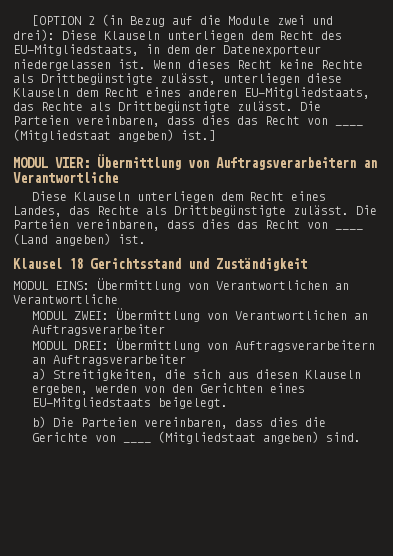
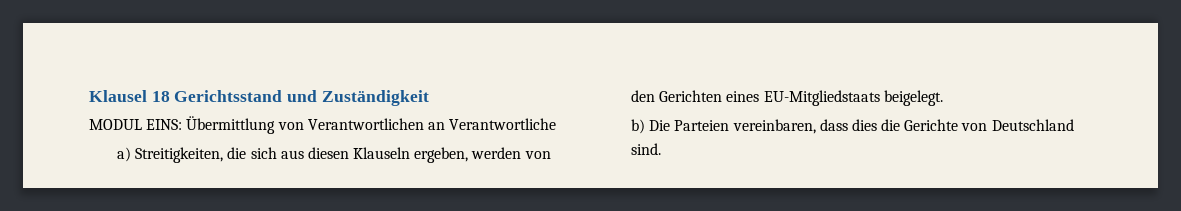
- [OPTION 2 (in Bezug auf die Module zwei und drei): Diese Klauseln unterliegen dem Recht des EU-Mitgliedstaats, in dem der Datenexporteur niedergelassen ist. Wenn dieses Recht keine Rechte als Drittbegünstigte zulässt, unterliegen diese Klauseln dem Recht eines anderen EU-Mitgliedstaats, das Rechte als Drittbegünstigte zulässt. Die Parteien vereinbaren, dass dies das Recht von ____ (Mitgliedstaat angeben) ist.]
- MODUL VIER: Übermittlung von Auftragsverarbeitern an Verantwortliche
- Diese Klauseln unterliegen dem Recht eines Landes, das Rechte als Drittbegünstigte zulässt. Die Parteien vereinbaren, dass dies das Recht von ____ (Land angeben) ist.
- MODUL ZWEI: Übermittlung von Verantwortlichen an Auftragsverarbeiter
- MODUL DREI: Übermittlung von Auftragsverarbeitern an Auftragsverarbeiter
- b) Die Parteien vereinbaren, dass dies die Gerichte von ____ (Mitgliedstaat angeben) sind.
+ b) Die Parteien vereinbaren, dass dies die Gerichte von Deutschland sind.

